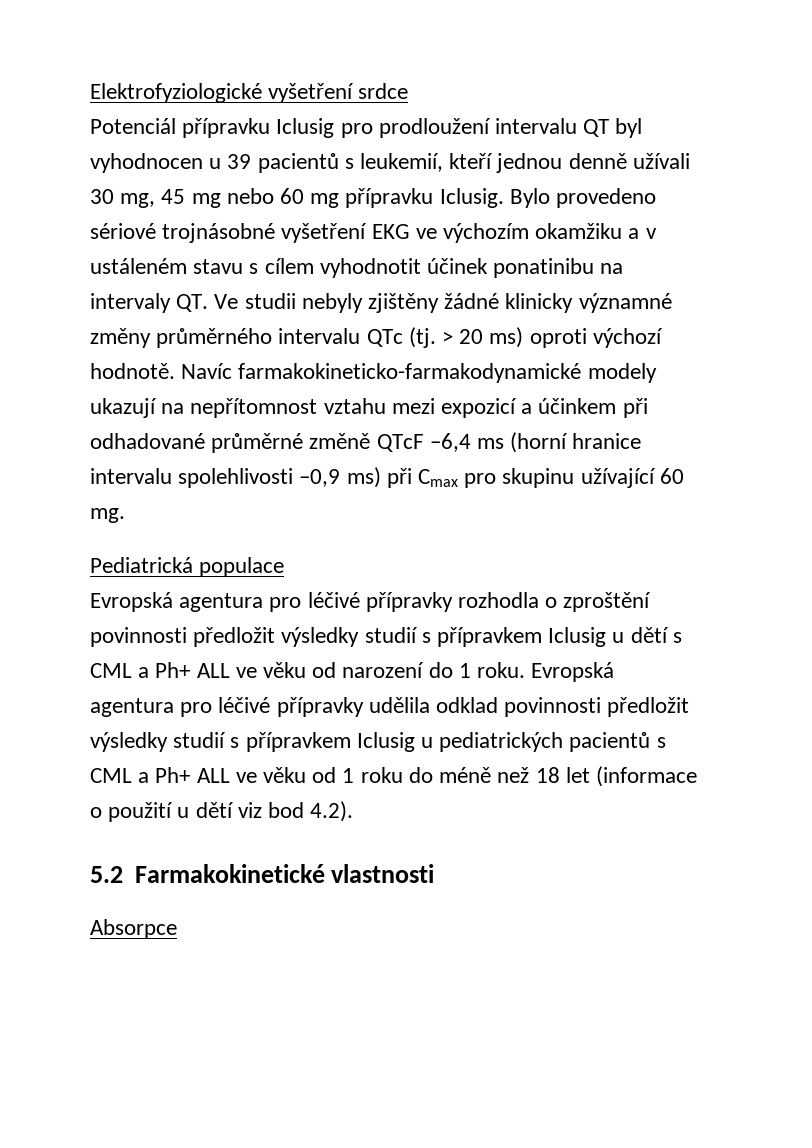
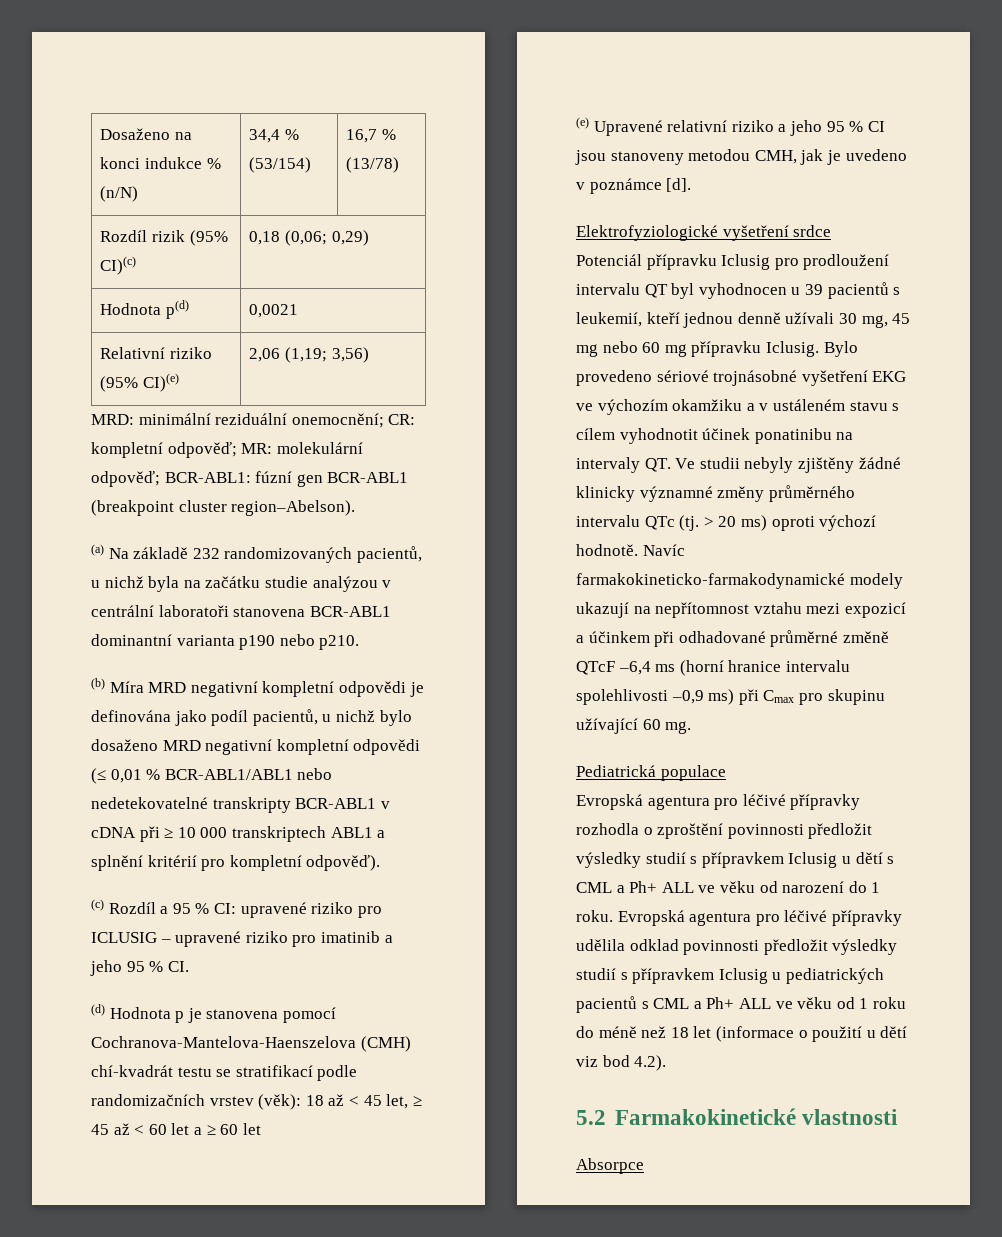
+ Dosaženo na konci indukce % (n/N) | 34,4 % (53/154) | 16,7 % (13/78)
+ Rozdíl rizik (95% CI)(c) | 0,18 (0,06; 0,29)
+ Hodnota p(d) | 0,0021
+ Relativní riziko (95% CI)(e) | 2,06 (1,19; 3,56)
+ MRD: minimální reziduální onemocnění; CR: kompletní odpověď; MR: molekulární odpověď; BCR-ABL1: fúzní gen BCR-ABL1 (breakpoint cluster region–Abelson).
+ (a) Na základě 232 randomizovaných pacientů, u nichž byla na začátku studie analýzou v centrální laboratoři stanovena BCR-ABL1 dominantní varianta p190 nebo p210.
+ (b) Míra MRD negativní kompletní odpovědi je definována jako podíl pacientů, u nichž bylo dosaženo MRD negativní kompletní odpovědi (≤ 0,01 % BCR-ABL1/ABL1 nebo nedetekovatelné transkripty BCR-ABL1 v cDNA při ≥ 10 000 transkriptech ABL1 a splnění kritérií pro kompletní odpověď).
+ (c) Rozdíl a 95 % CI: upravené riziko pro ICLUSIG – upravené riziko pro imatinib a jeho 95 % CI.
+ (d) Hodnota p je stanovena pomocí Cochranova-Mantelova-Haenszelova (CMH) chí-kvadrát testu se stratifikací podle randomizačních vrstev (věk): 18 až < 45 let, ≥ 45 až < 60 let a ≥ 60 let
+ (e) Upravené relativní riziko a jeho 95 % CI jsou stanoveny metodou CMH, jak je uvedeno v poznámce [d].

